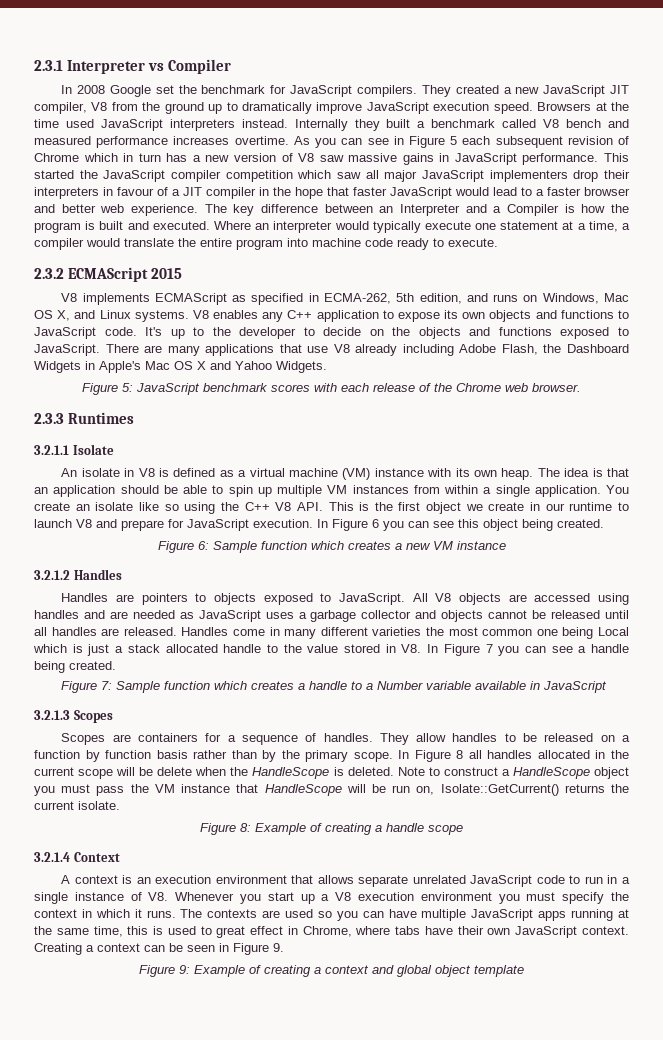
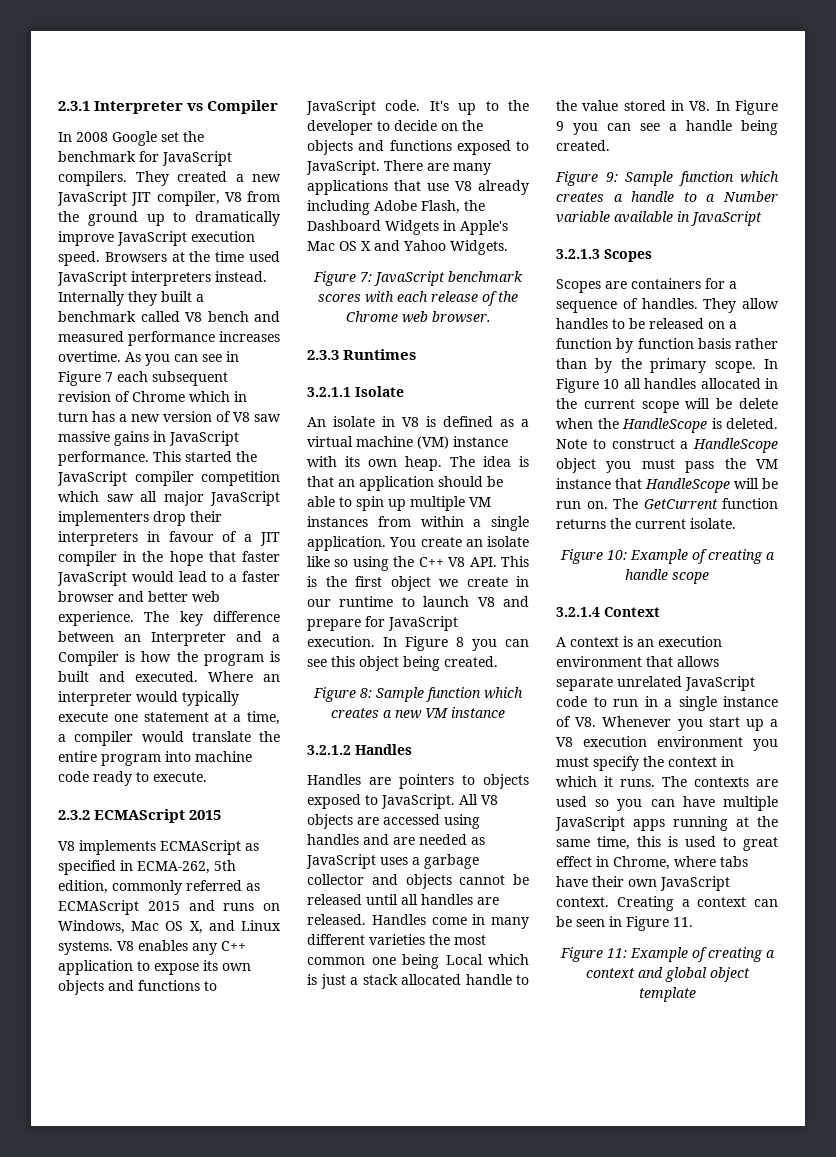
- As you can see in Figure 5 each subsequent revision of Chrome which in turn has a new version of V8 saw massive gains in JavaScript performance.
+ As you can see in Figure 7 each subsequent revision of Chrome which in turn has a new version of V8 saw massive gains in JavaScript performance.
- V8 implements ECMAScript as specified in ECMA-262, 5th edition, and runs on Windows, Mac OS X, and Linux systems.
+ V8 implements ECMAScript as specified in ECMA-262, 5th edition, commonly referred as ECMAScript 2015 and runs on Windows, Mac OS X, and Linux systems.
- Figure 5: JavaScript benchmark scores with each release of the Chrome web browser.
+ Figure 7: JavaScript benchmark scores with each release of the Chrome web browser.
- In Figure 6 you can see this object being created.
+ In Figure 8 you can see this object being created.
- Figure 6: Sample function which creates a new VM instance
+ Figure 8: Sample function which creates a new VM instance
- Handles come in many different varieties the most common one being Local which is just a stack allocated handle to the value stored in V8. In Figure 7 you can see a handle being created.
+ Handles come in many different varieties the most common one being Local which is just a stack allocated handle to the value stored in V8. In Figure 9 you can see a handle being created.
- Figure 7: Sample function which creates a handle to a Number variable available in JavaScript
+ Figure 9: Sample function which creates a handle to a Number variable available in JavaScript
- In Figure 8 all handles allocated in the current scope will be delete when the HandleScope is deleted.
+ In Figure 10 all handles allocated in the current scope will be delete when the HandleScope is deleted.
- Note to construct a HandleScope object you must pass the VM instance that HandleScope will be run on, Isolate::GetCurrent() returns the current isolate.
+ Note to construct a HandleScope object you must pass the VM instance that HandleScope will be run on. The GetCurrent function returns the current isolate.
- Figure 8: Example of creating a handle scope
+ Figure 10: Example of creating a handle scope
- Creating a context can be seen in Figure 9.
- Figure 9: Example of creating a context and global object template
+ Creating a context can be seen in Figure 11.
+ Figure 11: Example of creating a context and global object template

